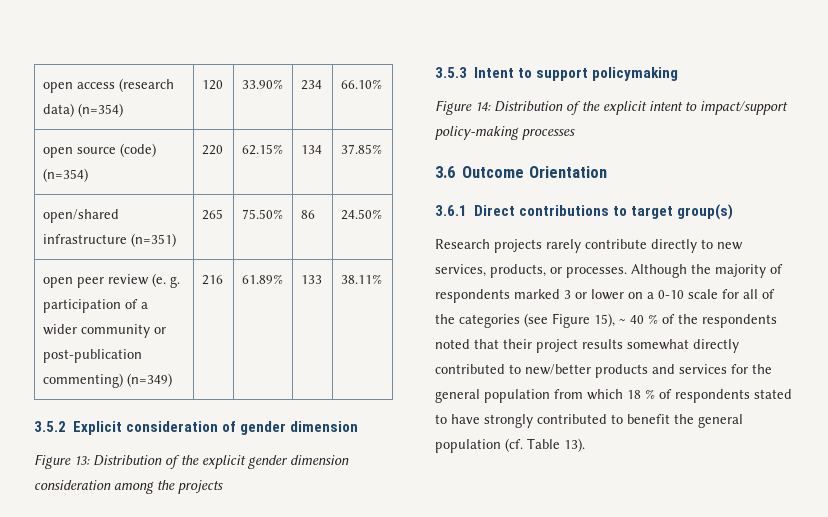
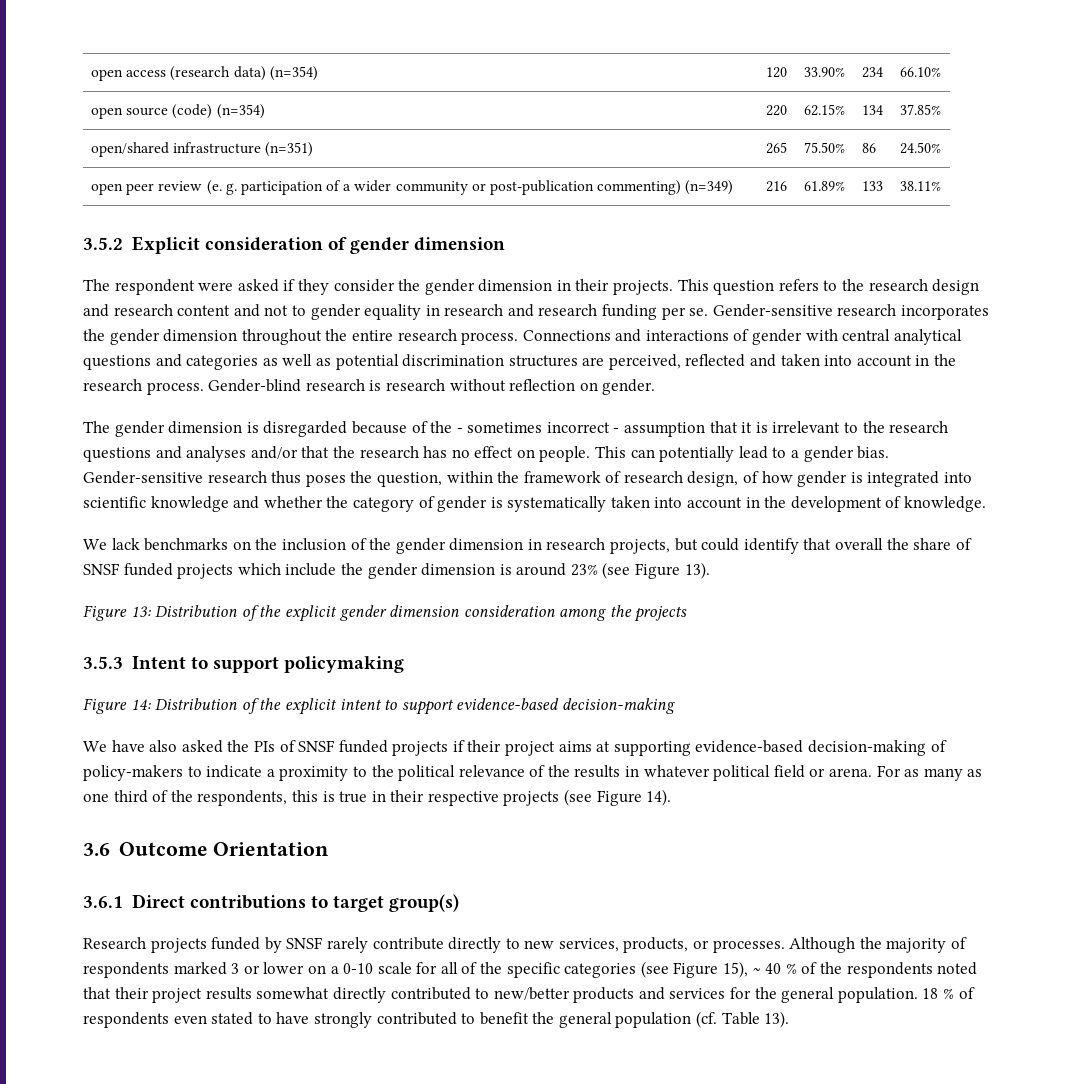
+ The respondent were asked if they consider the gender dimension in their projects. This question refers to the research design and research content and not to gender equality in research and research funding per se. Gender-sensitive research incorporates the gender dimension throughout the entire research process. Connections and interactions of gender with central analytical questions and categories as well as potential discrimination structures are perceived, reflected and taken into account in the research process. Gender-blind research is research without reflection on gender.
+ The gender dimension is disregarded because of the - sometimes incorrect - assumption that it is irrelevant to the research questions and analyses and/or that the research has no effect on people. This can potentially lead to a gender bias. Gender-sensitive research thus poses the question, within the framework of research design, of how gender is integrated into scientific knowledge and whether the category of gender is systematically taken into account in the development of knowledge.
+ We lack benchmarks on the inclusion of the gender dimension in research projects, but could identify that overall the share of SNSF funded projects which include the gender dimension is around 23% (see Figure 13).
- Figure 14: Distribution of the explicit intent to impact/support policy-making processes
+ Figure 14: Distribution of the explicit intent to support evidence-based decision-making
+ We have also asked the PIs of SNSF funded projects if their project aims at supporting evidence-based decision-making of policy-makers to indicate a proximity to the political relevance of the results in whatever political field or arena. For as many as one third of the respondents, this is true in their respective projects (see Figure 14).
- Research projects rarely contribute directly to new services, products, or processes.
+ Research projects funded by SNSF rarely contribute directly to new services, products, or processes.
- Although the majority of respondents marked 3 or lower on a 0-10 scale for all of the categories (see Figure 15), ~ 40 % of the respondents noted that their project results somewhat directly contributed to new/better products and services for the general population from which 18 % of respondents stated to have strongly contributed to benefit the general population (cf. Table 13).
+ Although the majority of respondents marked 3 or lower on a 0-10 scale for all of the specific categories (see Figure 15), ~ 40 % of the respondents noted that their project results somewhat directly contributed to new/better products and services for the general population. 18 % of respondents even stated to have strongly contributed to benefit the general population (cf. Table 13).

